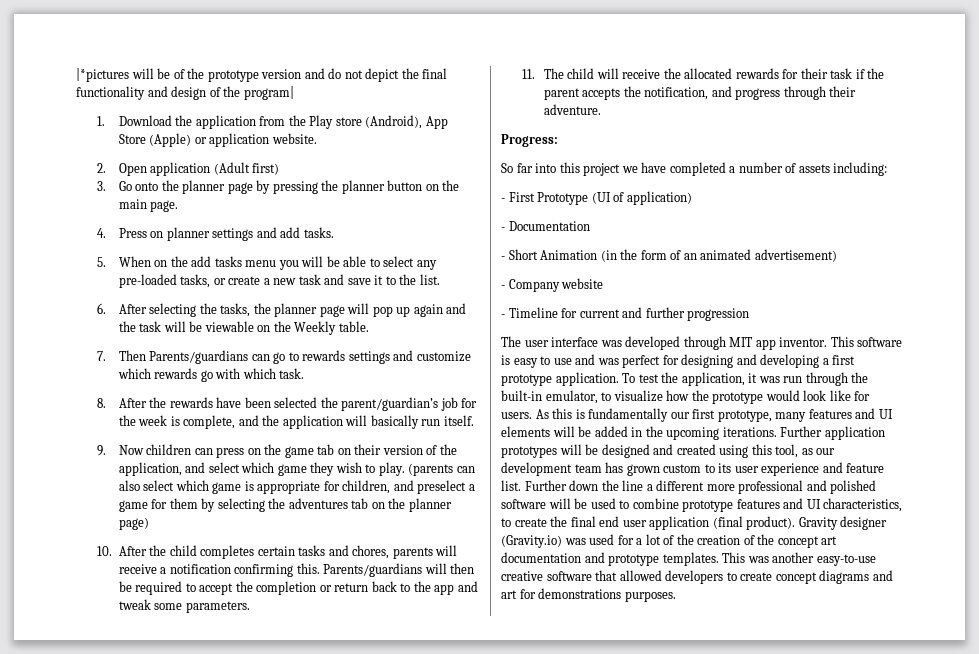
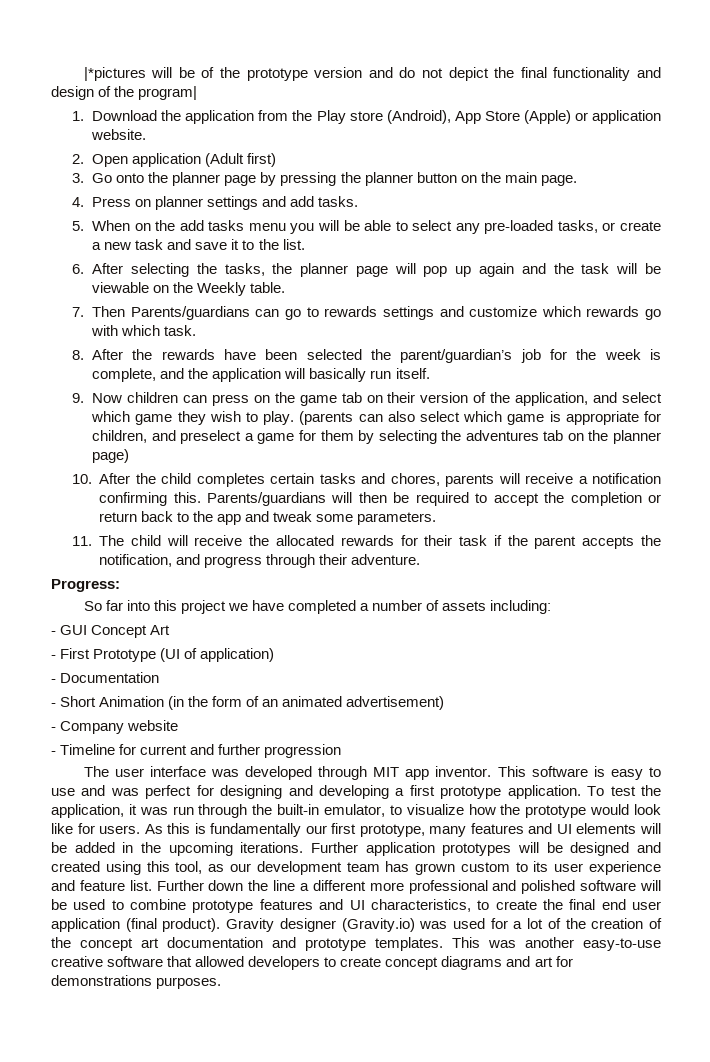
+ - GUI Concept Art

